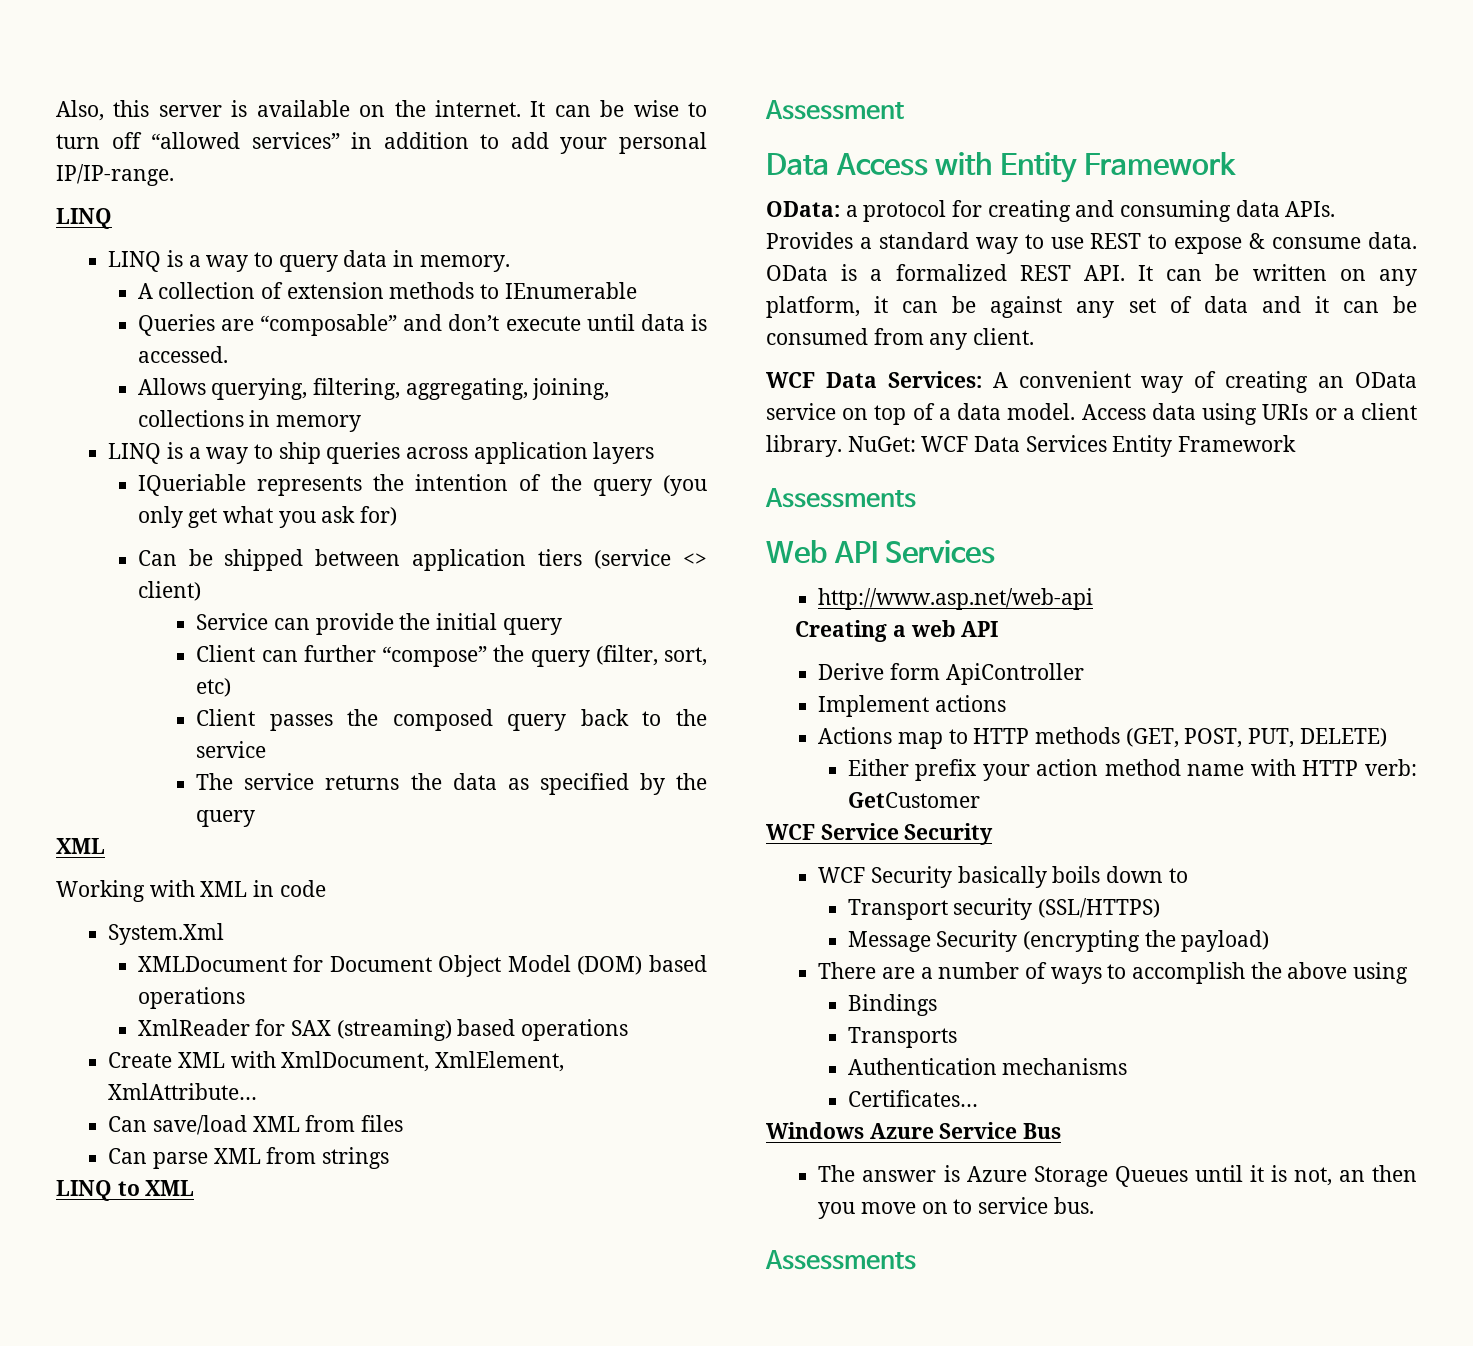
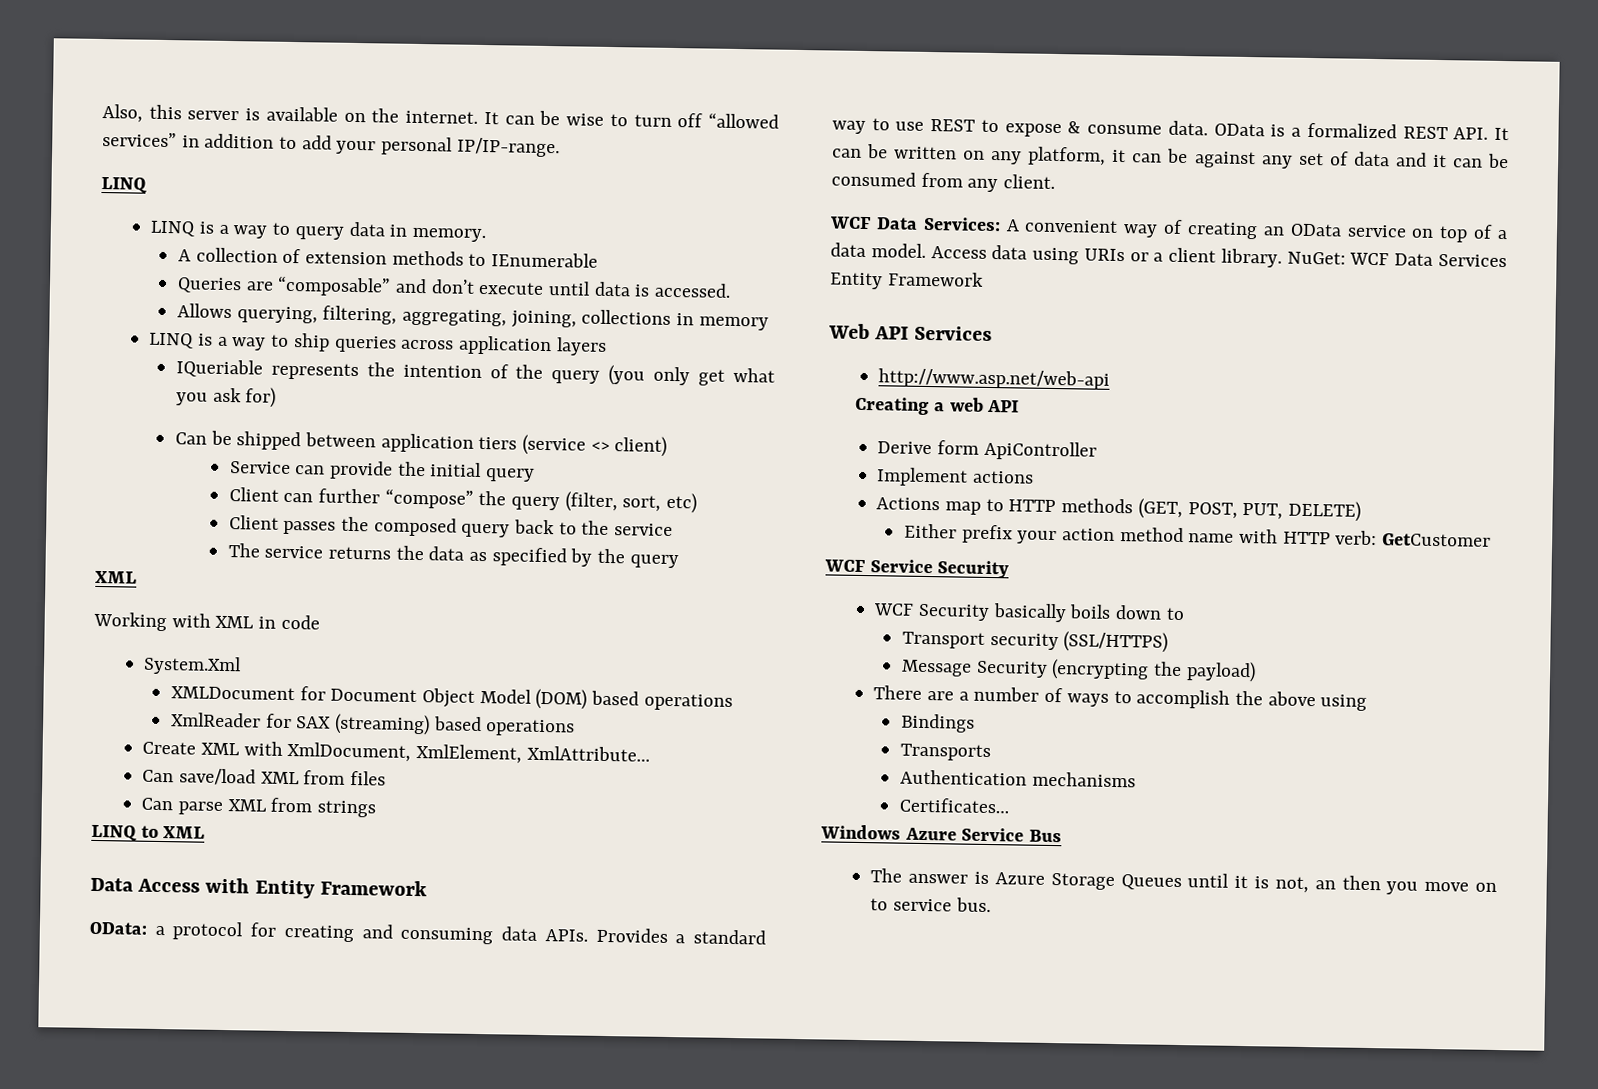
- Assessment
  NuGet: WCF Data Services Entity Framework
- Assessments
  The answer is Azure Storage Queues until it is not, an then you move on to service bus.
- Assessments

